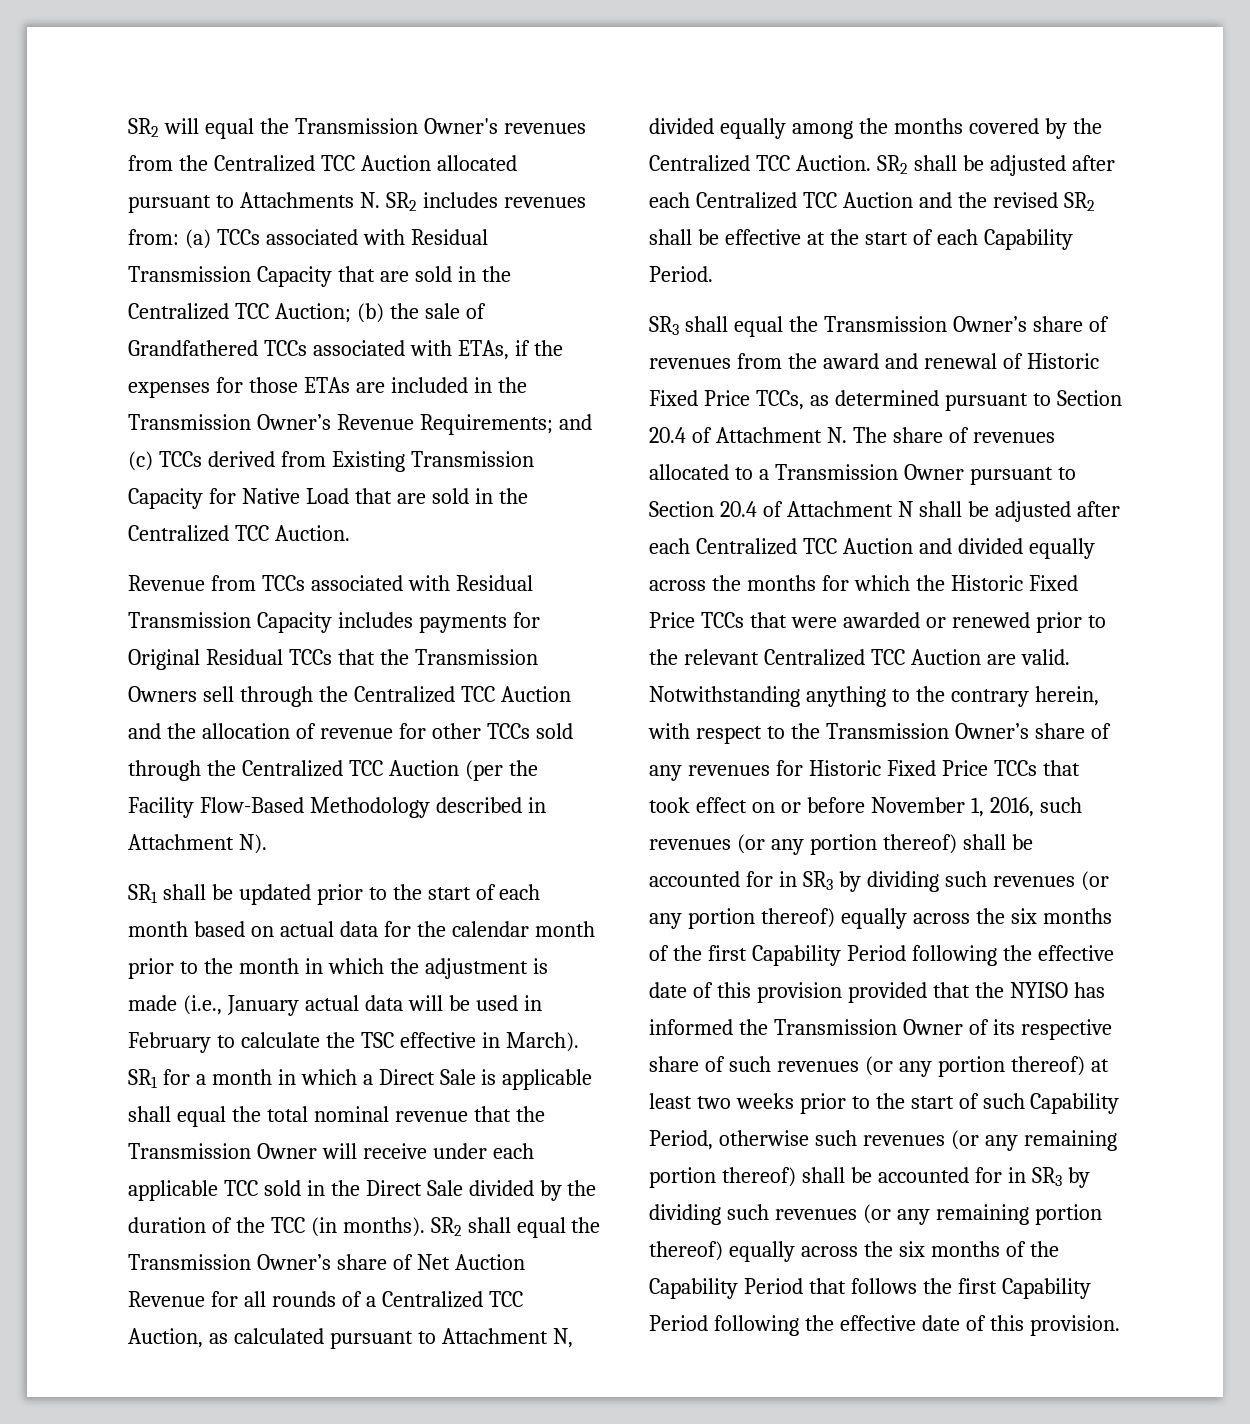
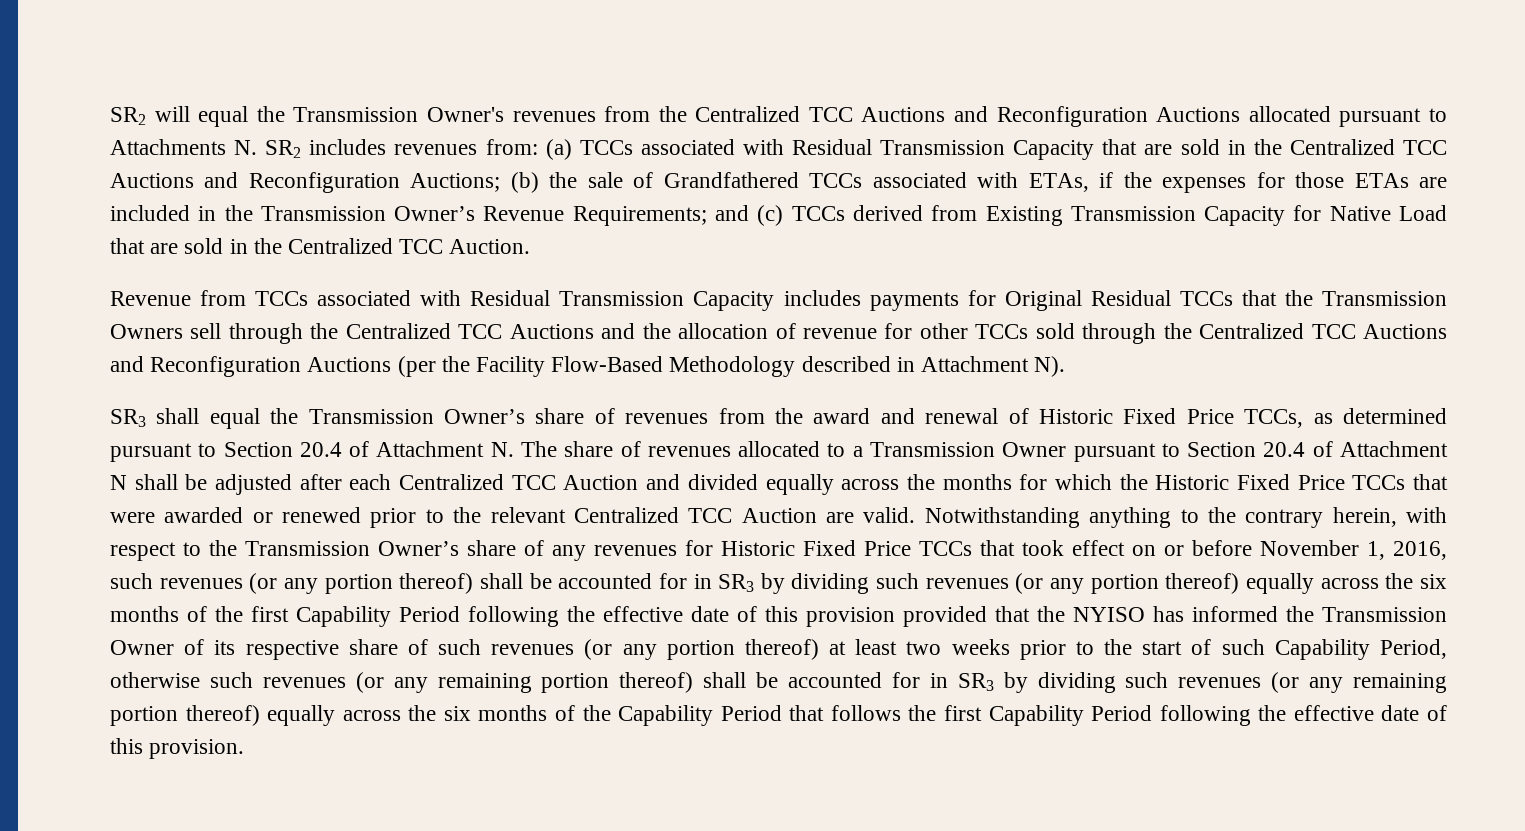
- SR2 will equal the Transmission Owner's revenues from the Centralized TCC Auction allocated pursuant to Attachments N. SR2 includes revenues from:
+ SR2 will equal the Transmission Owner's revenues from the Centralized TCC Auctions and Reconfiguration Auctions allocated pursuant to Attachments N. SR2 includes revenues from:
- (a) TCCs associated with Residual Transmission Capacity that are sold in the Centralized TCC Auction;
+ (a) TCCs associated with Residual Transmission Capacity that are sold in the Centralized TCC Auctions and Reconfiguration Auctions;
- Revenue from TCCs associated with Residual Transmission Capacity includes payments for Original Residual TCCs that the Transmission Owners sell through the Centralized TCC Auction and the allocation of revenue for other TCCs sold through the Centralized TCC Auction (per the Facility Flow-Based Methodology described in Attachment N).
+ Revenue from TCCs associated with Residual Transmission Capacity includes payments for Original Residual TCCs that the Transmission Owners sell through the Centralized TCC Auctions and the allocation of revenue for other TCCs sold through the Centralized TCC Auctions and Reconfiguration Auctions (per the Facility Flow-Based Methodology described in Attachment N).
- SR1 shall be updated prior to the start of each month based on actual data for the calendar month prior to the month in which the adjustment is made (i.e., January actual data will be used in February to calculate the TSC effective in March). SR1 for a month in which a Direct Sale is applicable shall equal the total nominal revenue that the Transmission Owner will receive under each applicable TCC sold in the Direct Sale divided by the duration of the TCC (in months). SR2 shall equal the Transmission Owner’s share of Net Auction Revenue for all rounds of a Centralized TCC Auction, as calculated pursuant to Attachment N, divided equally among the months covered by the Centralized TCC Auction. SR2 shall be adjusted after each Centralized TCC Auction and the revised SR2 shall be effective at the start of each Capability Period.

